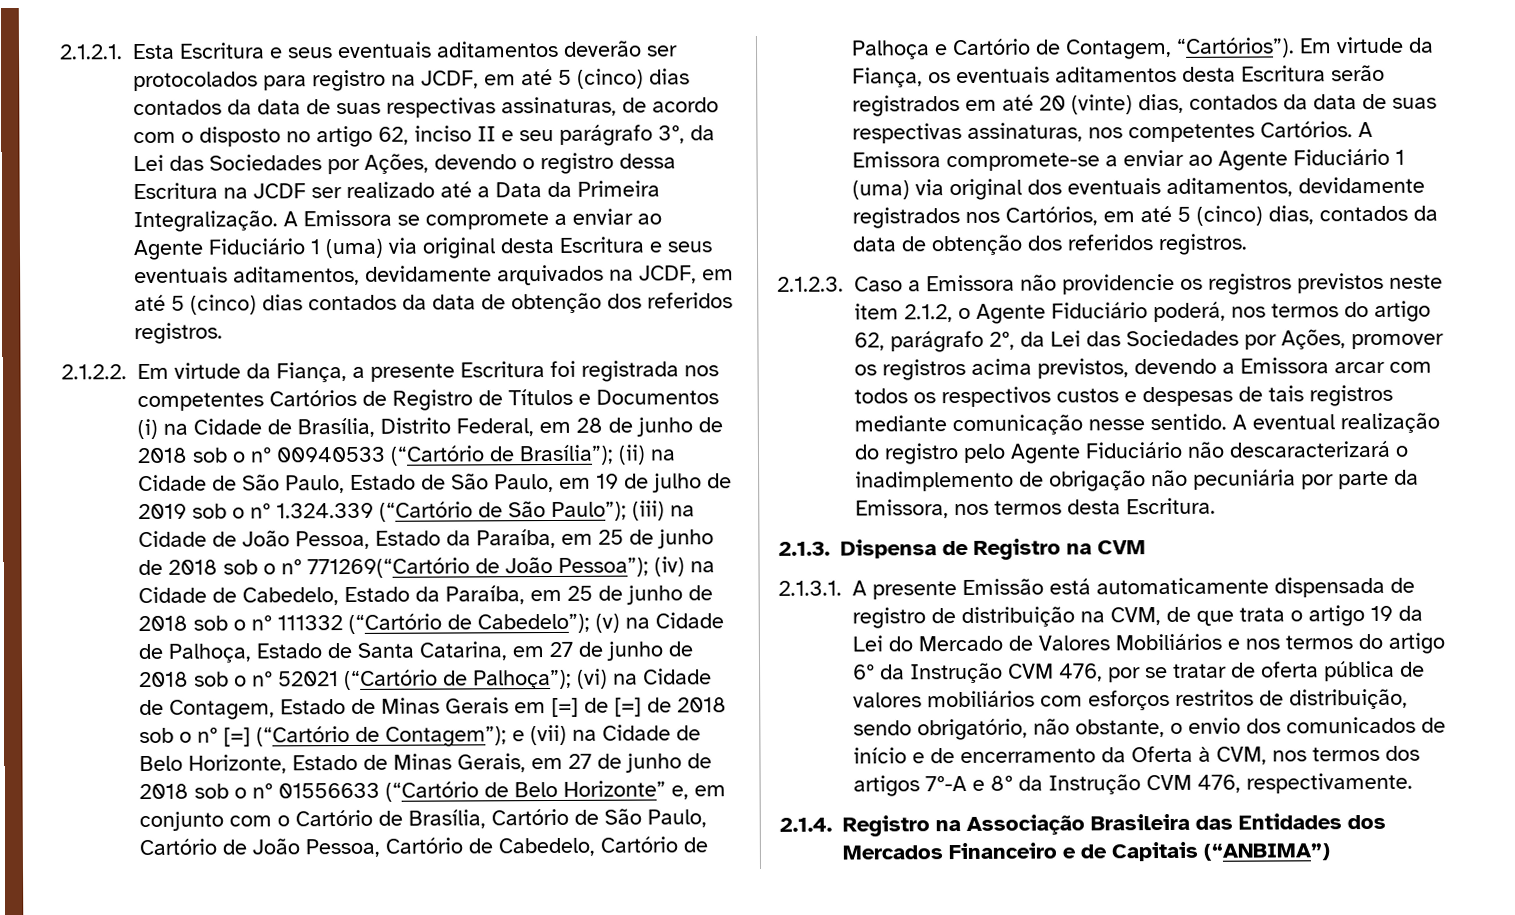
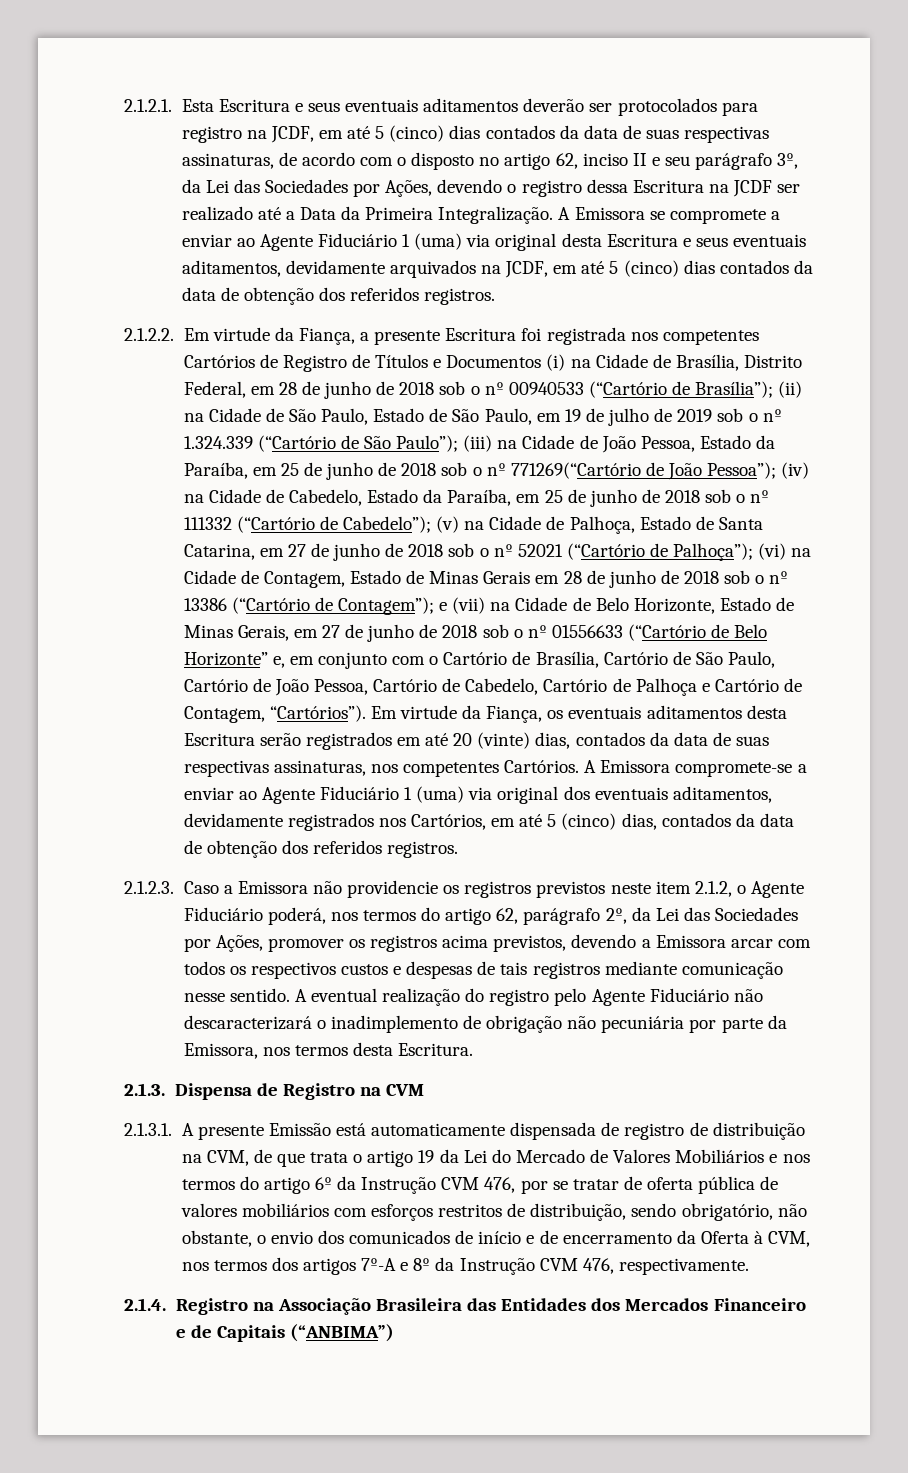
- (vi) na Cidade de Contagem, Estado de Minas Gerais em [=] de [=] de 2018 sob o nº [=] (“Cartório de Contagem”);
+ (vi) na Cidade de Contagem, Estado de Minas Gerais em 28 de junho de 2018 sob o nº 13386 (“Cartório de Contagem”);

